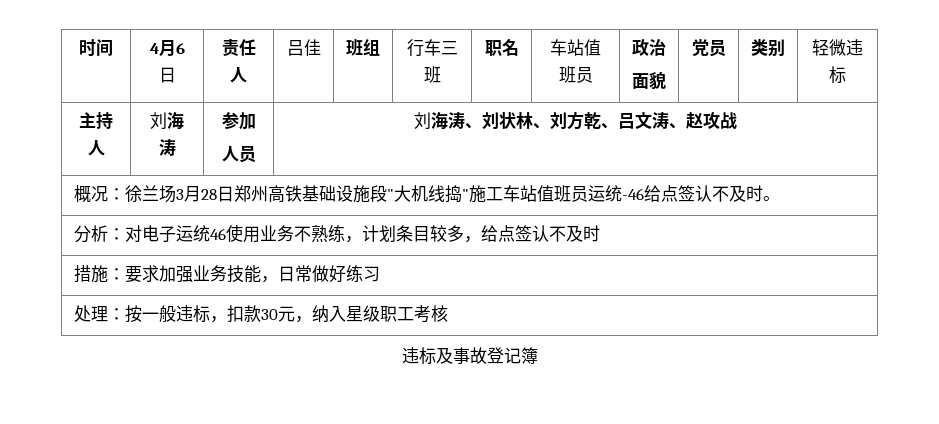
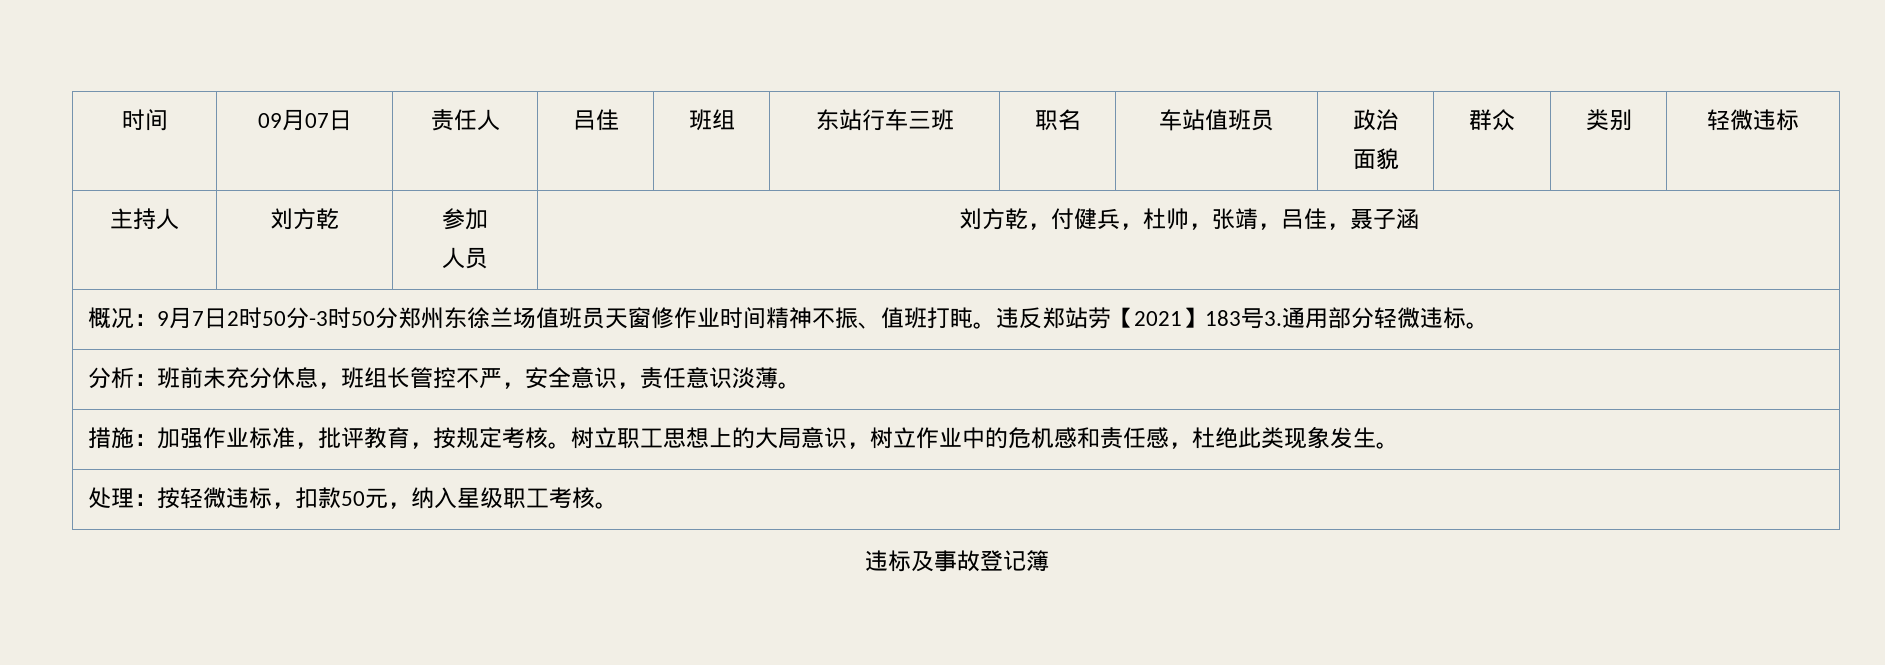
- 时间 | 4月6日 | 责任人 | 吕佳 | 班组 | 行车三班 | 职名 | 车站值班员 | 政治
- 面貌 | 党员 | 类别 | 轻微违标
+ 时间 | 09月07日 | 责任人 | 吕佳 | 班组 | 东站行车三班 | 职名 | 车站值班员 | 政治
+ 面貌 | 群众 | 类别 | 轻微违标
- 主持人 | 刘海涛 | 参加
- 人员 | 刘海涛、刘状林、刘方乾、吕文涛、赵攻战
- 概况：徐兰场3月28日郑州高铁基础设施段"大机线捣"施工车站值班员运统-46给点签认不及时。
- 分析：对电子运统46使用业务不熟练，计划条目较多，给点签认不及时
- 措施：要求加强业务技能，日常做好练习
+ 主持人 | 刘方乾 | 参加
+ 人员 | 刘方乾，付健兵，杜帅，张靖，吕佳，聂子涵
+ 概况：9月7日2时50分-3时50分郑州东徐兰场值班员天窗修作业时间精神不振、值班打盹。违反郑站劳【2021】183号3.通用部分轻微违标。
+ 分析：班前未充分休息，班组长管控不严，安全意识，责任意识淡薄。
+ 措施：加强作业标准，批评教育，按规定考核。树立职工思想上的大局意识，树立作业中的危机感和责任感，杜绝此类现象发生。
- 处理：按一般违标，扣款30元，纳入星级职工考核
+ 处理：按轻微违标，扣款50元，纳入星级职工考核。

